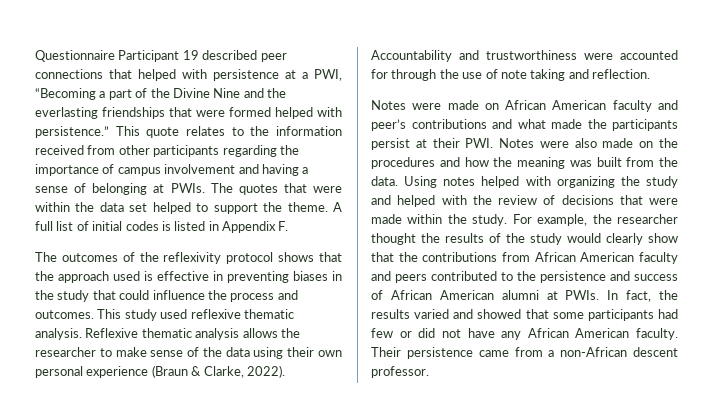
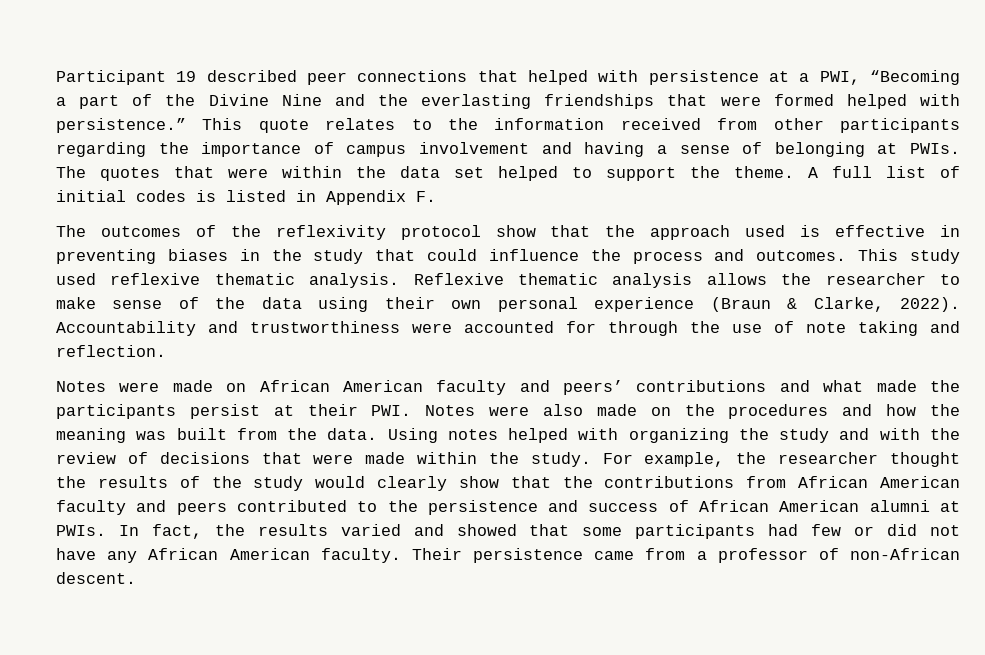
- Questionnaire Participant 19 described peer connections that helped with persistence at a PWI, “Becoming a part of the Divine Nine and the everlasting friendships that were formed helped with persistence.”
+ Participant 19 described peer connections that helped with persistence at a PWI, “Becoming a part of the Divine Nine and the everlasting friendships that were formed helped with persistence.”
- The outcomes of the reflexivity protocol shows that the approach used is effective in preventing biases in the study that could influence the process and outcomes.
+ The outcomes of the reflexivity protocol show that the approach used is effective in preventing biases in the study that could influence the process and outcomes.
- Notes were made on African American faculty and peer’s contributions and what made the participants persist at their PWI. Notes were also made on the procedures and how the meaning was built from the data.
+ Notes were made on African American faculty and peers’ contributions and what made the participants persist at their PWI. Notes were also made on the procedures and how the meaning was built from the data.
- Using notes helped with organizing the study and helped with the review of decisions that were made within the study.
+ Using notes helped with organizing the study and with the review of decisions that were made within the study.
- Their persistence came from a non-African descent professor.
+ Their persistence came from a professor of non-African descent.

